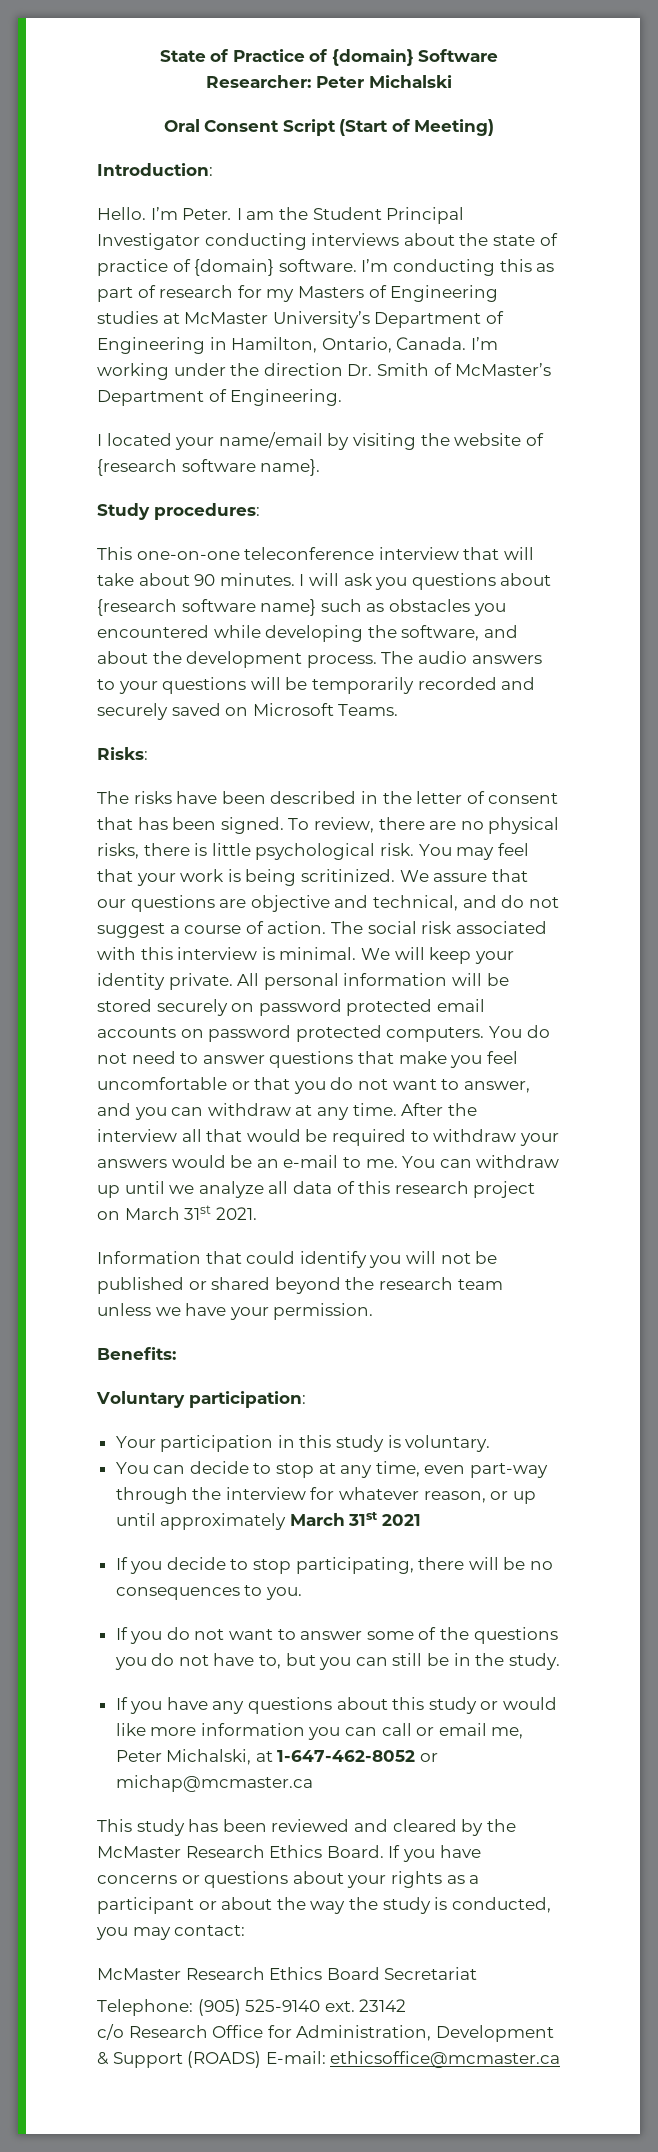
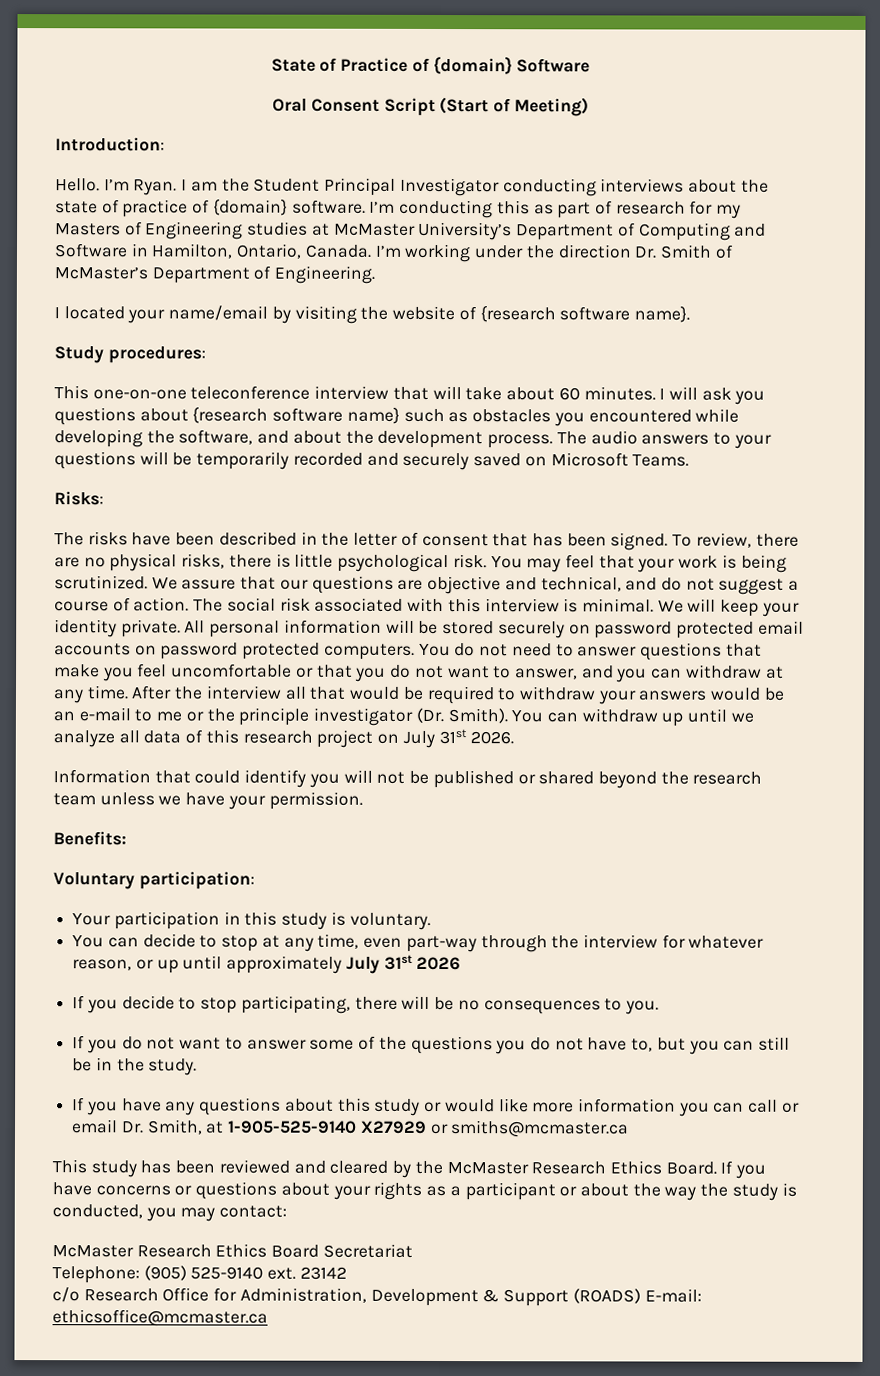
- Researcher: Peter Michalski
- I’m Peter.
+ I’m Ryan.
- I’m conducting this as part of research for my Masters of Engineering studies at McMaster University’s Department of Engineering in Hamilton, Ontario, Canada.
+ I’m conducting this as part of research for my Masters of Engineering studies at McMaster University’s Department of Computing and Software in Hamilton, Ontario, Canada.
- This one-on-one teleconference interview that will take about 90 minutes.
+ This one-on-one teleconference interview that will take about 60 minutes.
- You may feel that your work is being scritinized.
+ You may feel that your work is being scrutinized.
- After the interview all that would be required to withdraw your answers would be an e-mail to me.
+ After the interview all that would be required to withdraw your answers would be an e-mail to me or the principle investigator (Dr. Smith).
- You can withdraw up until we analyze all data of this research project on March 31st 2021.
+ You can withdraw up until we analyze all data of this research project on July 31st 2026.
- You can decide to stop at any time, even part-way through the interview for whatever reason, or up until approximately March 31st 2021
+ You can decide to stop at any time, even part-way through the interview for whatever reason, or up until approximately July 31st 2026
- If you have any questions about this study or would like more information you can call or email me, Peter Michalski, at 1-647-462-8052 or michap@mcmaster.ca
+ If you have any questions about this study or would like more information you can call or email Dr. Smith, at 1-905-525-9140 X27929 or smiths@mcmaster.ca

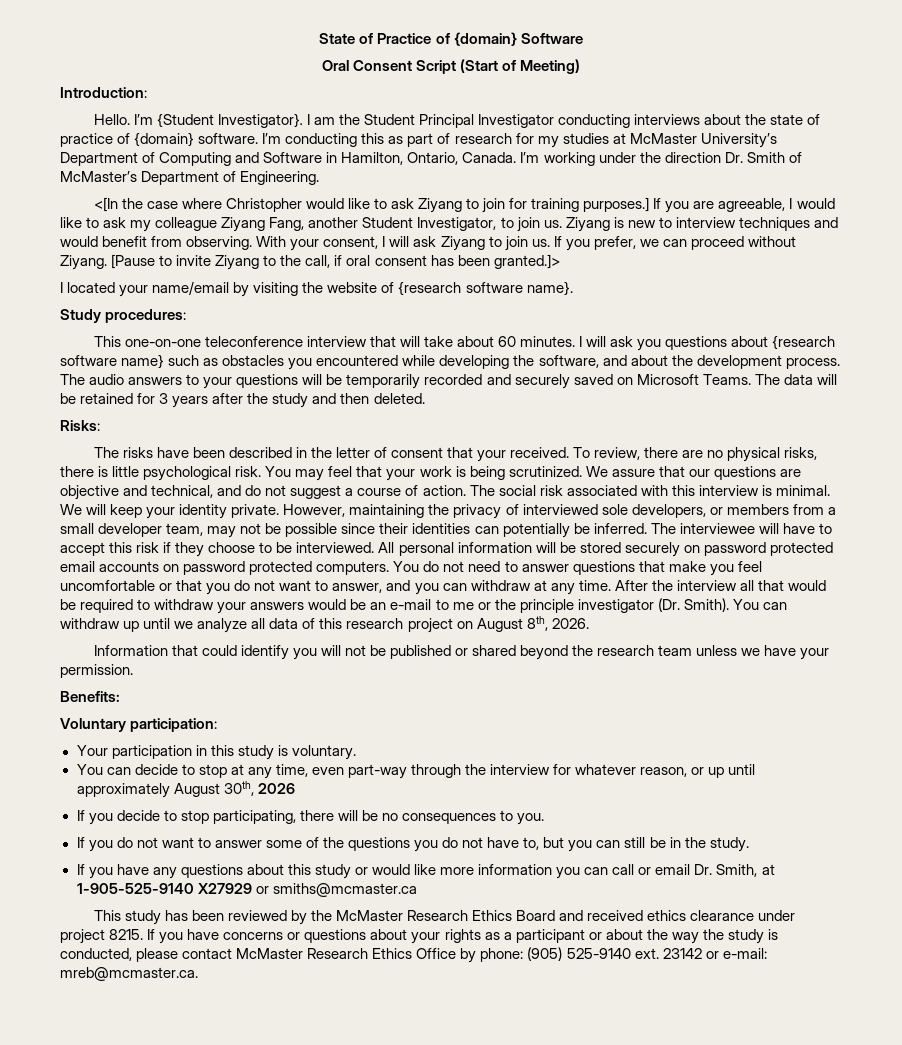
- I’m Ryan.
+ I’m {Student Investigator}.
- I’m conducting this as part of research for my Masters of Engineering studies at McMaster University’s Department of Computing and Software in Hamilton, Ontario, Canada.
+ I’m conducting this as part of research for my studies at McMaster University’s Department of Computing and Software in Hamilton, Ontario, Canada.
+ <[In the case where Christopher would like to ask Ziyang to join for training purposes.] If you are agreeable, I would like to ask my colleague Ziyang Fang, another Student Investigator, to join us. Ziyang is new to interview techniques and would benefit from observing. With your consent, I will ask Ziyang to join us. If you prefer, we can proceed without Ziyang. [Pause to invite Ziyang to the call, if oral consent has been granted.]>
+ The data will be retained for 3 years after the study and then deleted.
- The risks have been described in the letter of consent that has been signed.
+ The risks have been described in the letter of consent that your received.
+ However, maintaining the privacy of interviewed sole developers, or members from a small developer team, may not be possible since their identities can potentially be inferred. The interviewee will have to accept this risk if they choose to be interviewed.
- You can withdraw up until we analyze all data of this research project on July 31st 2026.
+ You can withdraw up until we analyze all data of this research project on August 8th, 2026.
- You can decide to stop at any time, even part-way through the interview for whatever reason, or up until approximately July 31st 2026
+ You can decide to stop at any time, even part-way through the interview for whatever reason, or up until approximately August 30th, 2026
- This study has been reviewed and cleared by the McMaster Research Ethics Board.
+ This study has been reviewed by the McMaster Research Ethics Board and received ethics clearance under project 8215.
- If you have concerns or questions about your rights as a participant or about the way the study is conducted, you may contact:
- McMaster Research Ethics Board Secretariat
- Telephone: (905) 525-9140 ext. 23142
- c/o Research Office for Administration, Development & Support (ROADS) E-mail: ethicsoffice@mcmaster.ca
+ If you have concerns or questions about your rights as a participant or about the way the study is conducted, please contact McMaster Research Ethics Office by phone: (905) 525-9140 ext. 23142 or e-mail: mreb@mcmaster.ca.

